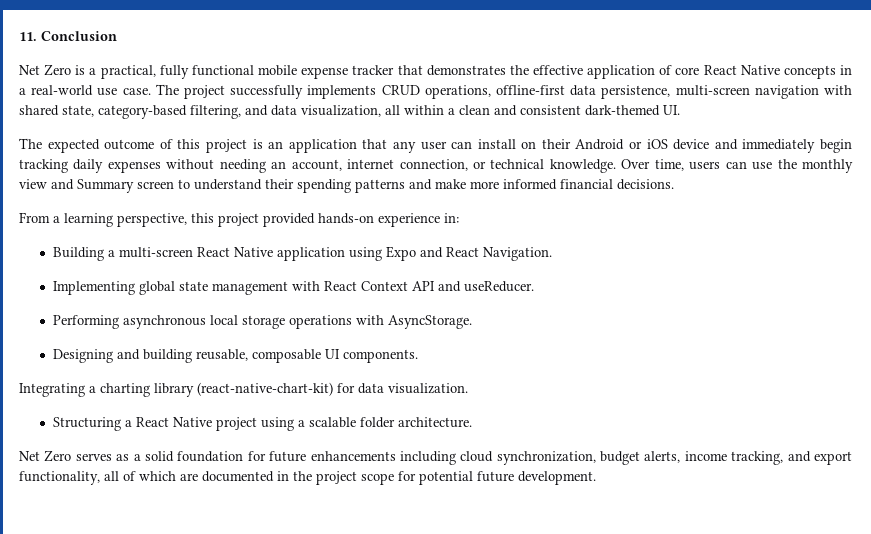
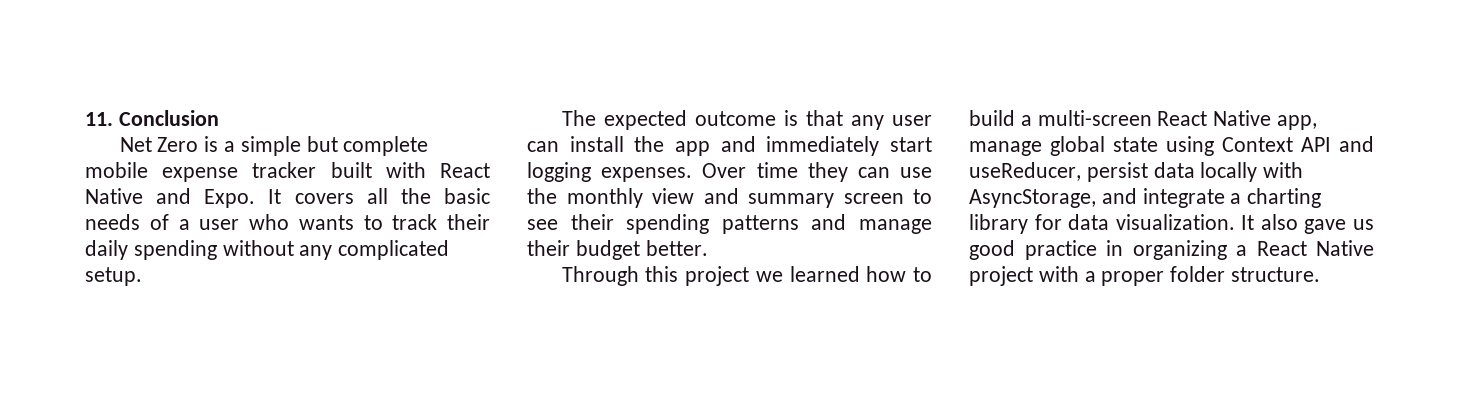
- Net Zero is a practical, fully functional mobile expense tracker that demonstrates the effective application of core React Native concepts in a real-world use case. The project successfully implements CRUD operations, offline-first data persistence, multi-screen navigation with shared state, category-based filtering, and data visualization, all within a clean and consistent dark-themed UI.
- The expected outcome of this project is an application that any user can install on their Android or iOS device and immediately begin tracking daily expenses without needing an account, internet connection, or technical knowledge. Over time, users can use the monthly view and Summary screen to understand their spending patterns and make more informed financial decisions.
- From a learning perspective, this project provided hands-on experience in:
- Building a multi-screen React Native application using Expo and React Navigation.
- Implementing global state management with React Context API and useReducer.
- Performing asynchronous local storage operations with AsyncStorage.
- Designing and building reusable, composable UI components.
- Integrating a charting library (react-native-chart-kit) for data visualization.
- Structuring a React Native project using a scalable folder architecture.
- Net Zero serves as a solid foundation for future enhancements including cloud synchronization, budget alerts, income tracking, and export functionality, all of which are documented in the project scope for potential future development.
+ Net Zero is a simple but complete mobile expense tracker built with React Native and Expo. It covers all the basic needs of a user who wants to track their daily spending without any complicated setup.
+ The expected outcome is that any user can install the app and immediately start logging expenses. Over time they can use the monthly view and summary screen to see their spending patterns and manage their budget better.
+ Through this project we learned how to build a multi-screen React Native app, manage global state using Context API and useReducer, persist data locally with AsyncStorage, and integrate a charting library for data visualization. It also gave us good practice in organizing a React Native project with a proper folder structure.

